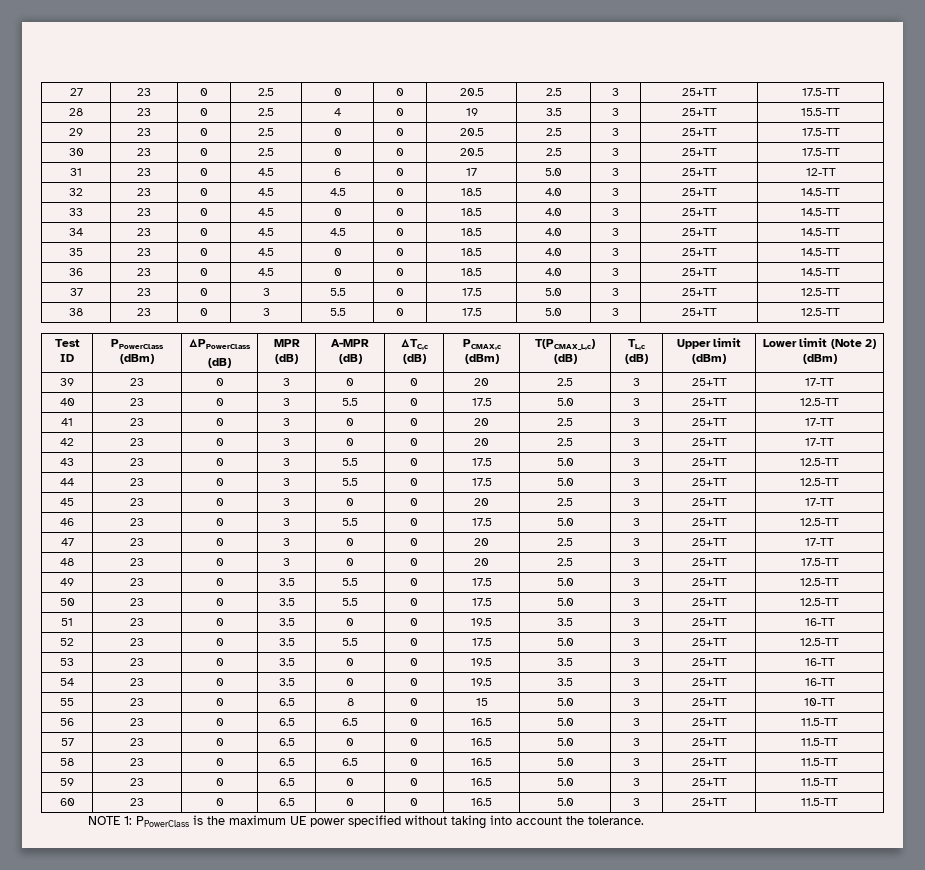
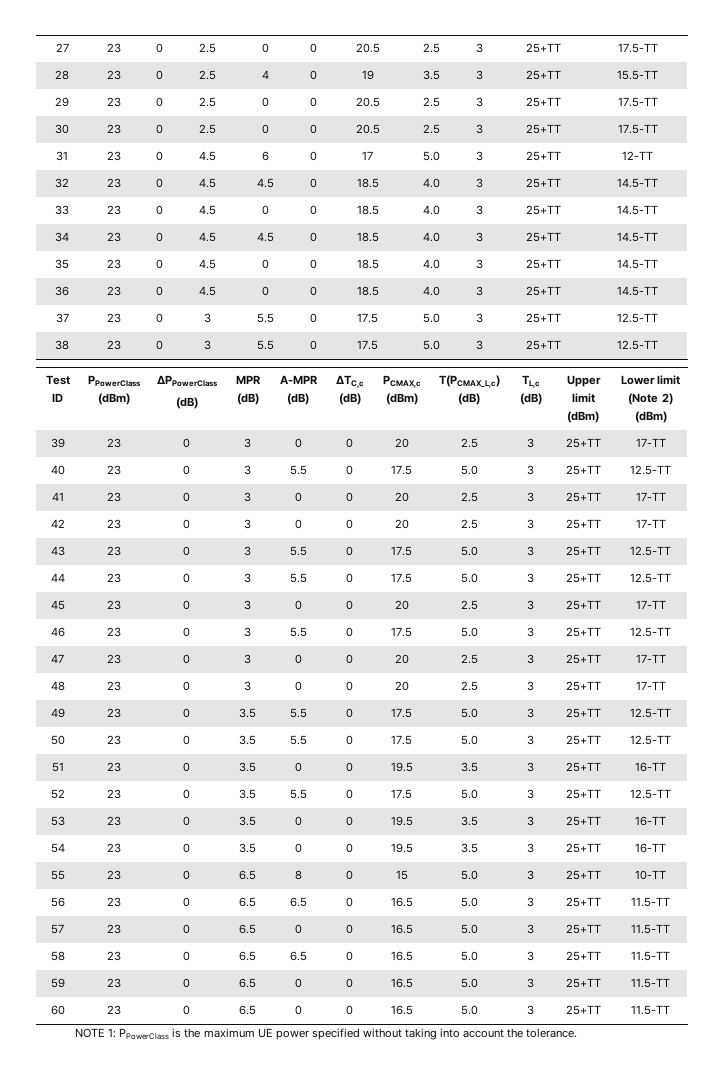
- 48 | 23 | 0 | 3 | 0 | 0 | 20 | 2.5 | 3 | 25+TT | 17.5-TT
+ 48 | 23 | 0 | 3 | 0 | 0 | 20 | 2.5 | 3 | 25+TT | 17-TT

